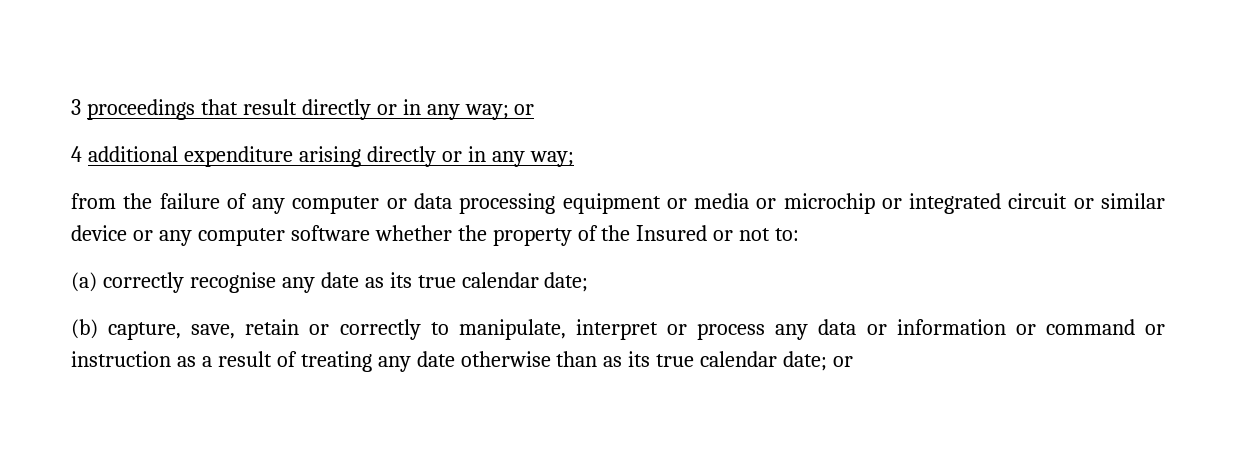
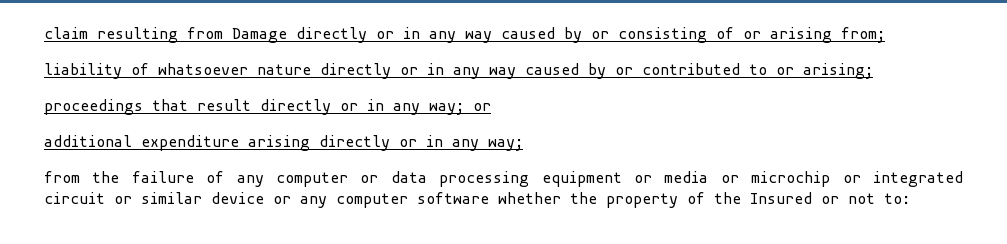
- 3 proceedings that result directly or in any way; or
+ claim resulting from Damage directly or in any way caused by or consisting of or arising from;
+ liability of whatsoever nature directly or in any way caused by or contributed to or arising;
+ proceedings that result directly or in any way; or
- 4 additional expenditure arising directly or in any way;
+ additional expenditure arising directly or in any way;
- (a) correctly recognise any date as its true calendar date;
- (b) capture, save, retain or correctly to manipulate, interpret or process any data or information or command or instruction as a result of treating any date otherwise than as its true calendar date; or

